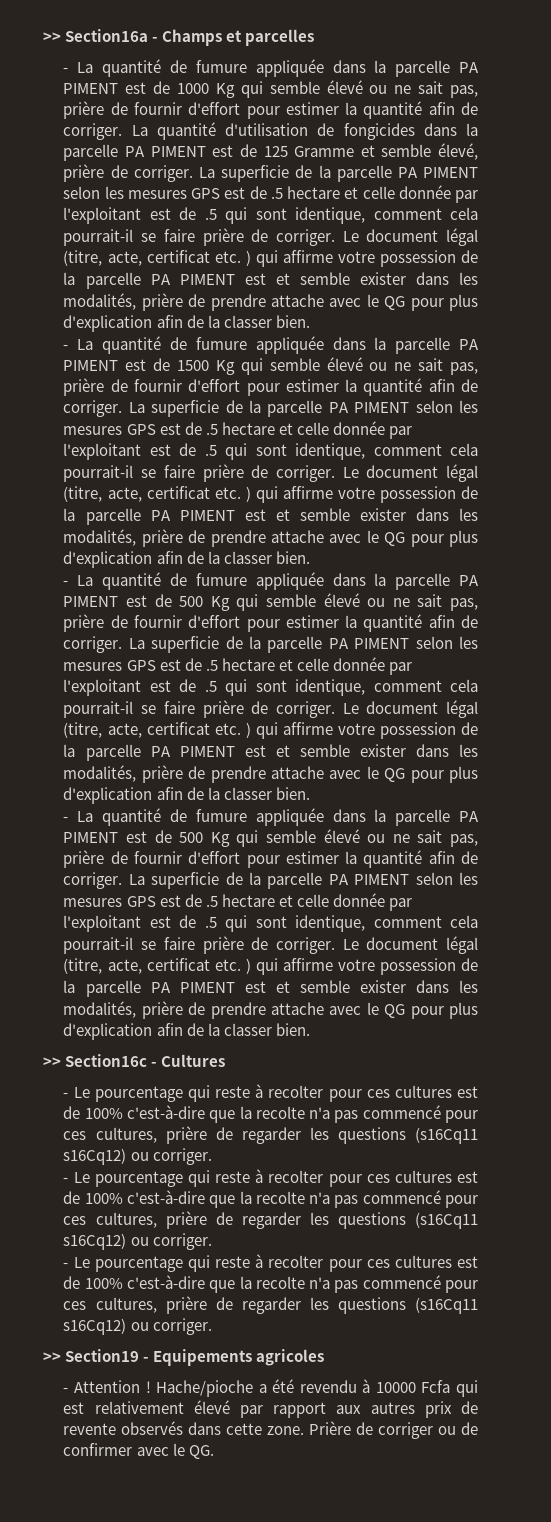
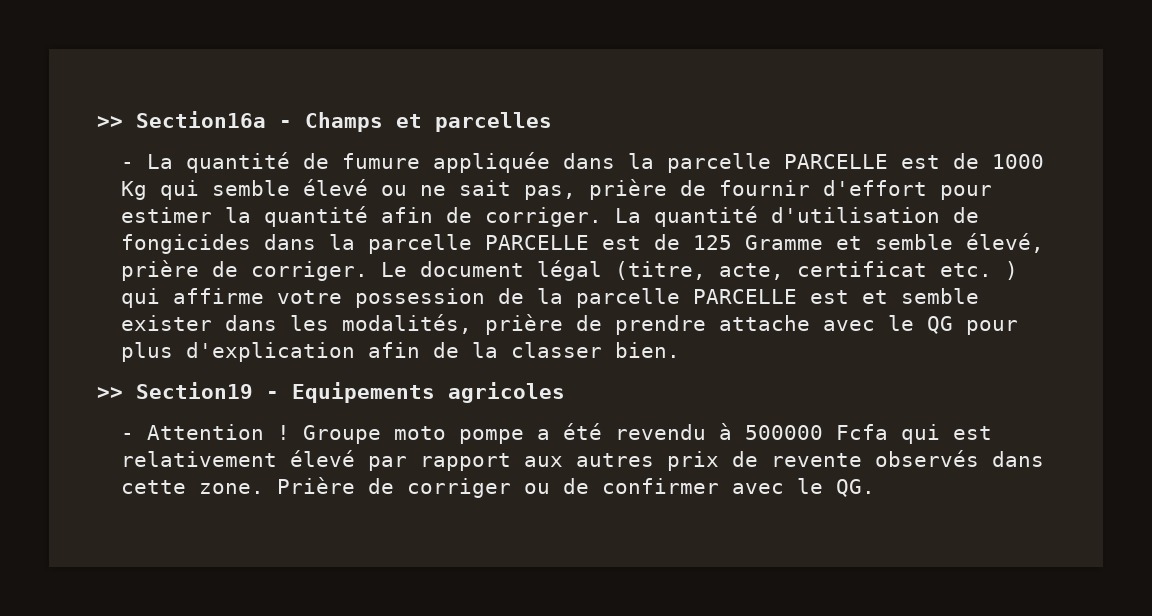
- - La quantité de fumure appliquée dans la parcelle PA PIMENT est de 1000 Kg qui semble élevé ou ne sait pas, prière de fournir d'effort pour estimer la quantité afin de corriger.
+ - La quantité de fumure appliquée dans la parcelle PARCELLE est de 1000 Kg qui semble élevé ou ne sait pas, prière de fournir d'effort pour estimer la quantité afin de corriger.
- La quantité d'utilisation de fongicides dans la parcelle PA PIMENT est de 125 Gramme et semble élevé, prière de corriger. La superficie de la parcelle PA PIMENT selon les mesures GPS est de .5 hectare et celle donnée par l'exploitant est de .5 qui sont identique, comment cela pourrait-il se faire prière de corriger. Le document légal (titre, acte, certificat etc. ) qui affirme votre possession de la parcelle PA PIMENT est et semble exister dans les modalités, prière de prendre attache avec le QG pour plus d'explication afin de la classer bien.
- - La quantité de fumure appliquée dans la parcelle PA PIMENT est de 1500 Kg qui semble élevé ou ne sait pas, prière de fournir d'effort pour estimer la quantité afin de corriger. La superficie de la parcelle PA PIMENT selon les mesures GPS est de .5 hectare et celle donnée par l'exploitant est de .5 qui sont identique, comment cela pourrait-il se faire prière de corriger. Le document légal (titre, acte, certificat etc. ) qui affirme votre possession de la parcelle PA PIMENT est et semble exister dans les modalités, prière de prendre attache avec le QG pour plus d'explication afin de la classer bien.
- - La quantité de fumure appliquée dans la parcelle PA PIMENT est de 500 Kg qui semble élevé ou ne sait pas, prière de fournir d'effort pour estimer la quantité afin de corriger. La superficie de la parcelle PA PIMENT selon les mesures GPS est de .5 hectare et celle donnée par l'exploitant est de .5 qui sont identique, comment cela pourrait-il se faire prière de corriger. Le document légal (titre, acte, certificat etc. ) qui affirme votre possession de la parcelle PA PIMENT est et semble exister dans les modalités, prière de prendre attache avec le QG pour plus d'explication afin de la classer bien.
- - La quantité de fumure appliquée dans la parcelle PA PIMENT est de 500 Kg qui semble élevé ou ne sait pas, prière de fournir d'effort pour estimer la quantité afin de corriger. La superficie de la parcelle PA PIMENT selon les mesures GPS est de .5 hectare et celle donnée par l'exploitant est de .5 qui sont identique, comment cela pourrait-il se faire prière de corriger. Le document légal (titre, acte, certificat etc. ) qui affirme votre possession de la parcelle PA PIMENT est et semble exister dans les modalités, prière de prendre attache avec le QG pour plus d'explication afin de la classer bien.
+ La quantité d'utilisation de fongicides dans la parcelle PARCELLE est de 125 Gramme et semble élevé, prière de corriger. Le document légal (titre, acte, certificat etc. ) qui affirme votre possession de la parcelle PARCELLE est et semble exister dans les modalités, prière de prendre attache avec le QG pour plus d'explication afin de la classer bien.
- >> Section16c - Cultures
- - Le pourcentage qui reste à recolter pour ces cultures est de 100% c'est-à-dire que la recolte n'a pas commencé pour ces cultures, prière de regarder les questions (s16Cq11 s16Cq12) ou corriger.
- - Le pourcentage qui reste à recolter pour ces cultures est de 100% c'est-à-dire que la recolte n'a pas commencé pour ces cultures, prière de regarder les questions (s16Cq11 s16Cq12) ou corriger.
- - Le pourcentage qui reste à recolter pour ces cultures est de 100% c'est-à-dire que la recolte n'a pas commencé pour ces cultures, prière de regarder les questions (s16Cq11 s16Cq12) ou corriger.
- Hache/pioche a été revendu à 10000 Fcfa qui est relativement élevé par rapport aux autres prix de revente observés dans cette zone.
+ Groupe moto pompe a été revendu à 500000 Fcfa qui est relativement élevé par rapport aux autres prix de revente observés dans cette zone.

